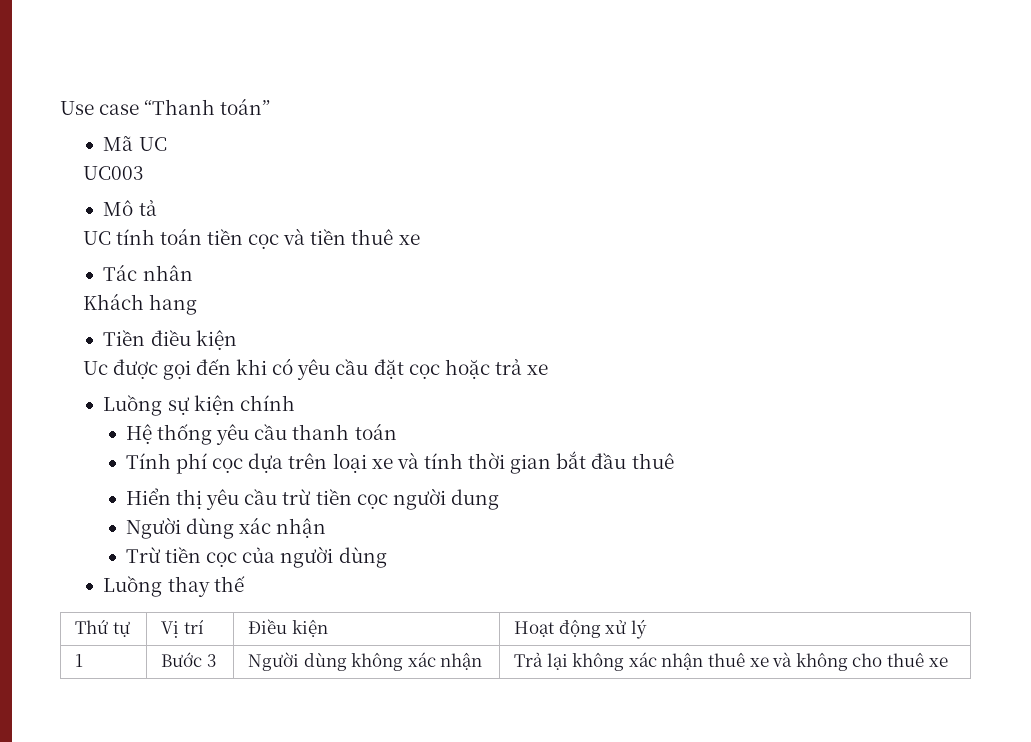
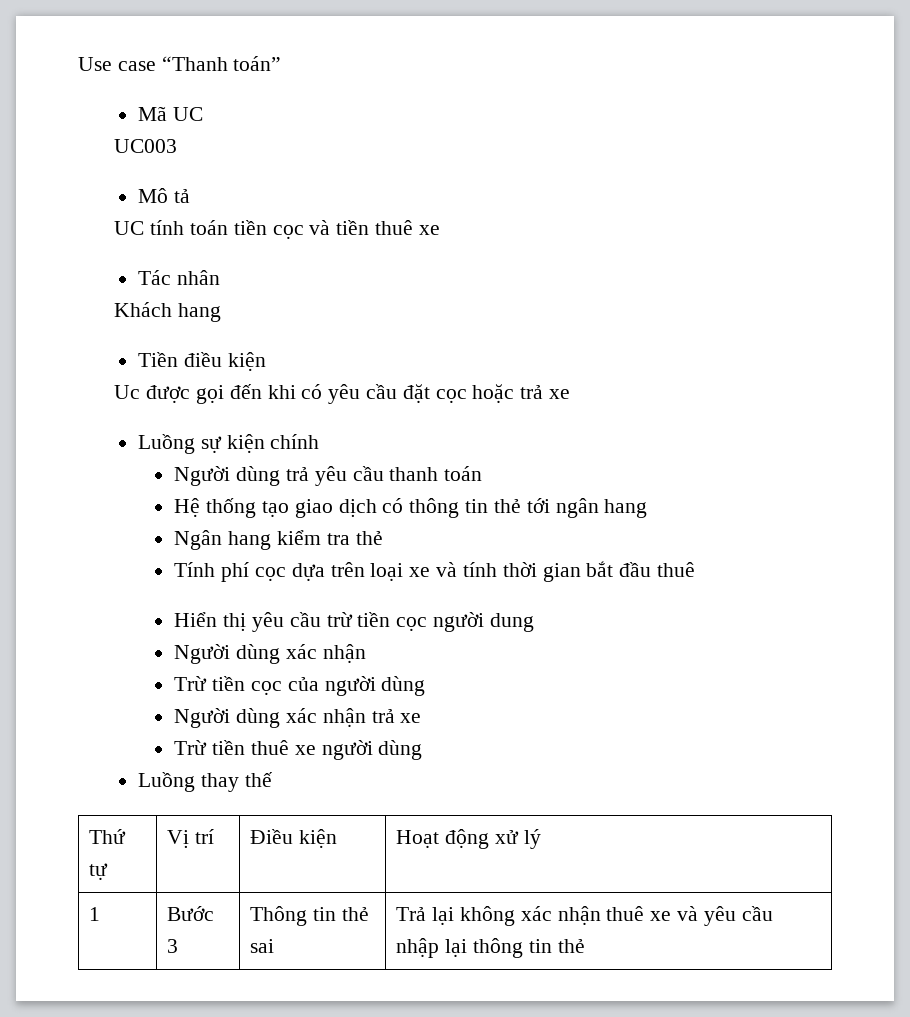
- Hệ thống yêu cầu thanh toán
+ Người dùng trả yêu cầu thanh toán
+ Hệ thống tạo giao dịch có thông tin thẻ tới ngân hang
+ Ngân hang kiểm tra thẻ
+ Người dùng xác nhận trả xe
+ Trừ tiền thuê xe người dùng
- 1 | Bước 3 | Người dùng không xác nhận | Trả lại không xác nhận thuê xe và không cho thuê xe
+ 1 | Bước 3 | Thông tin thẻ sai | Trả lại không xác nhận thuê xe và yêu cầu nhập lại thông tin thẻ

